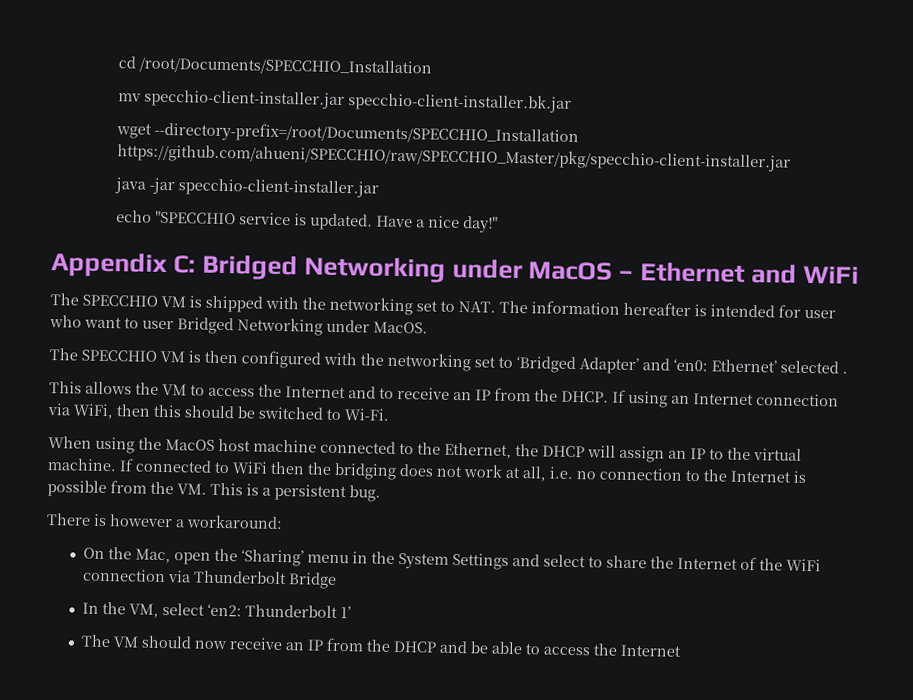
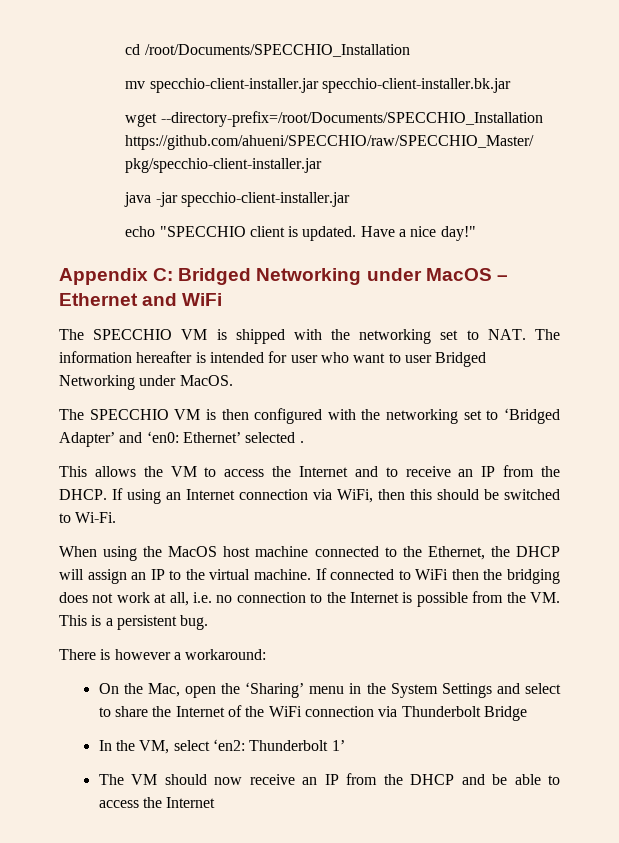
- echo "SPECCHIO service is updated.
+ echo "SPECCHIO client is updated.

